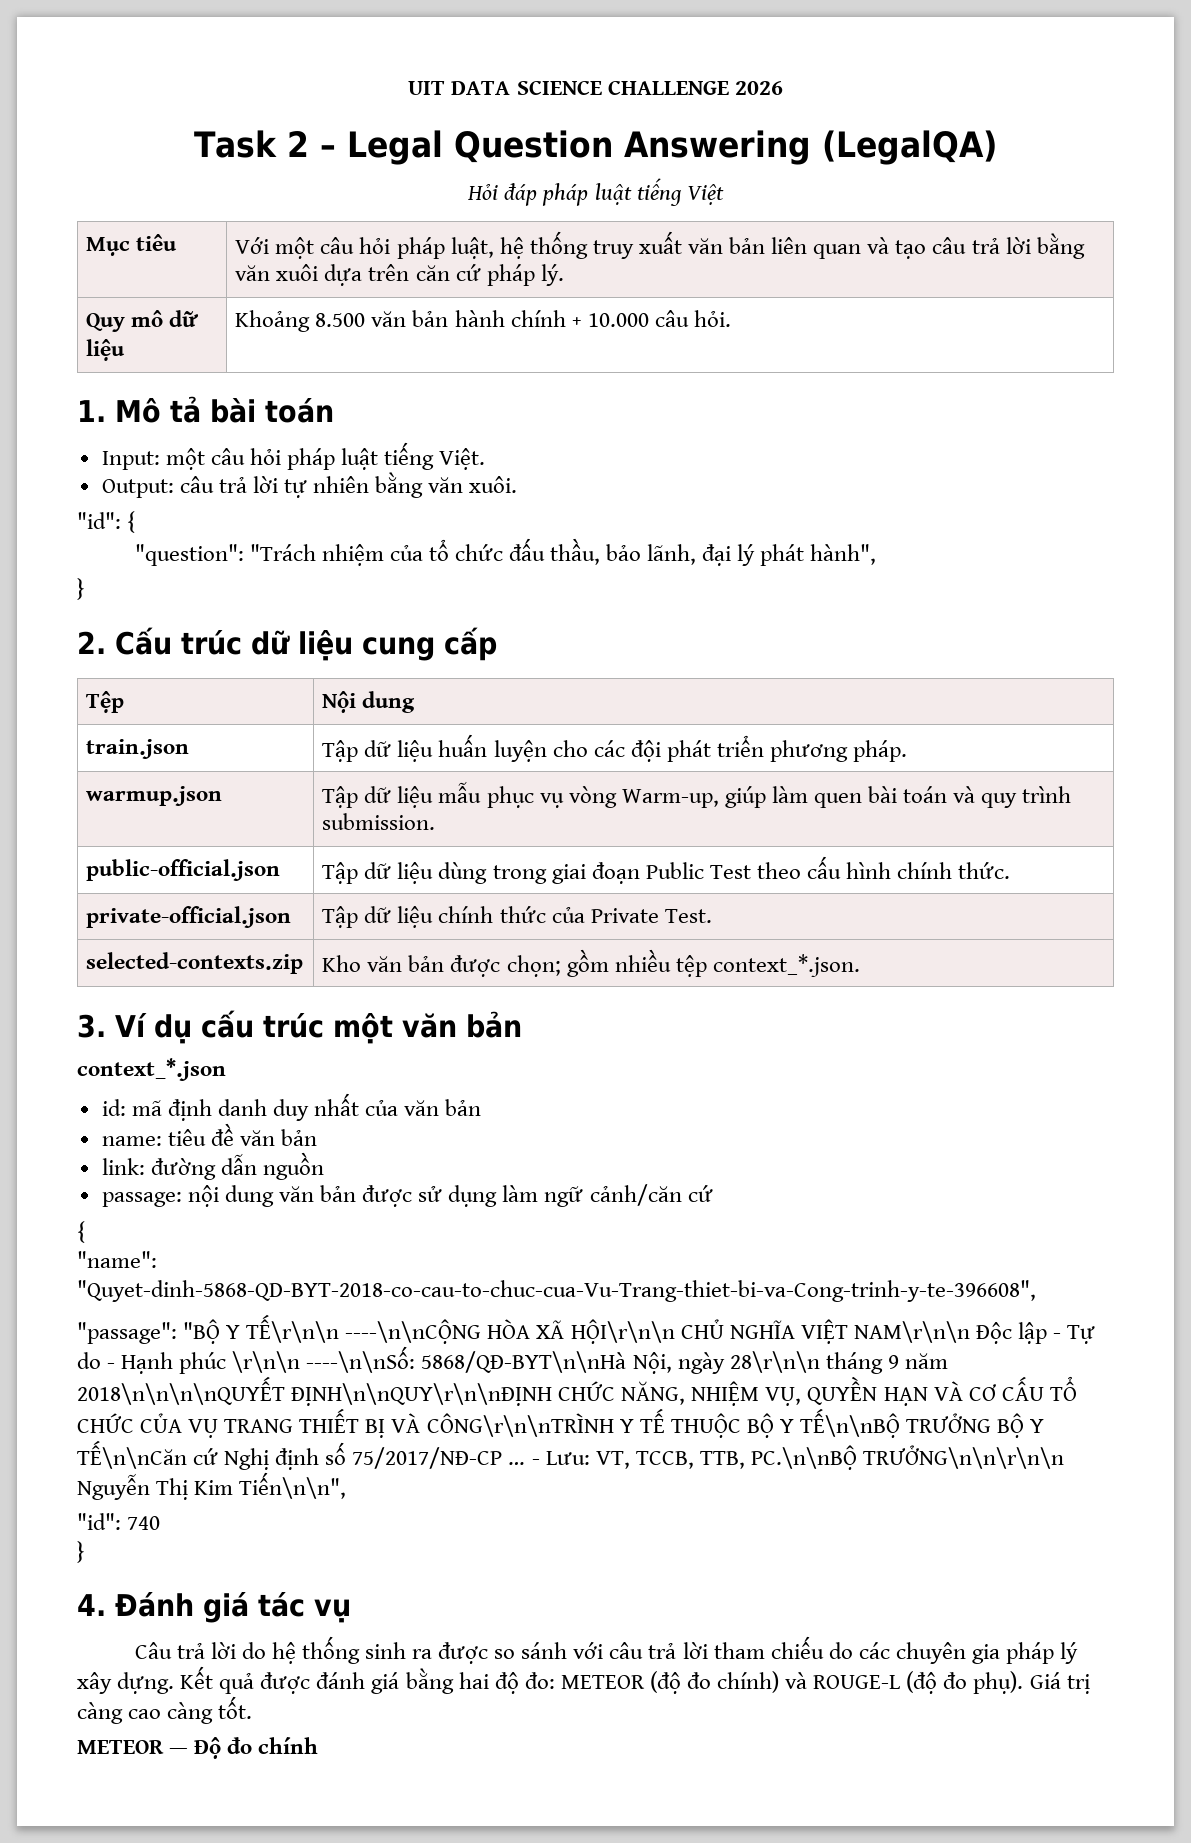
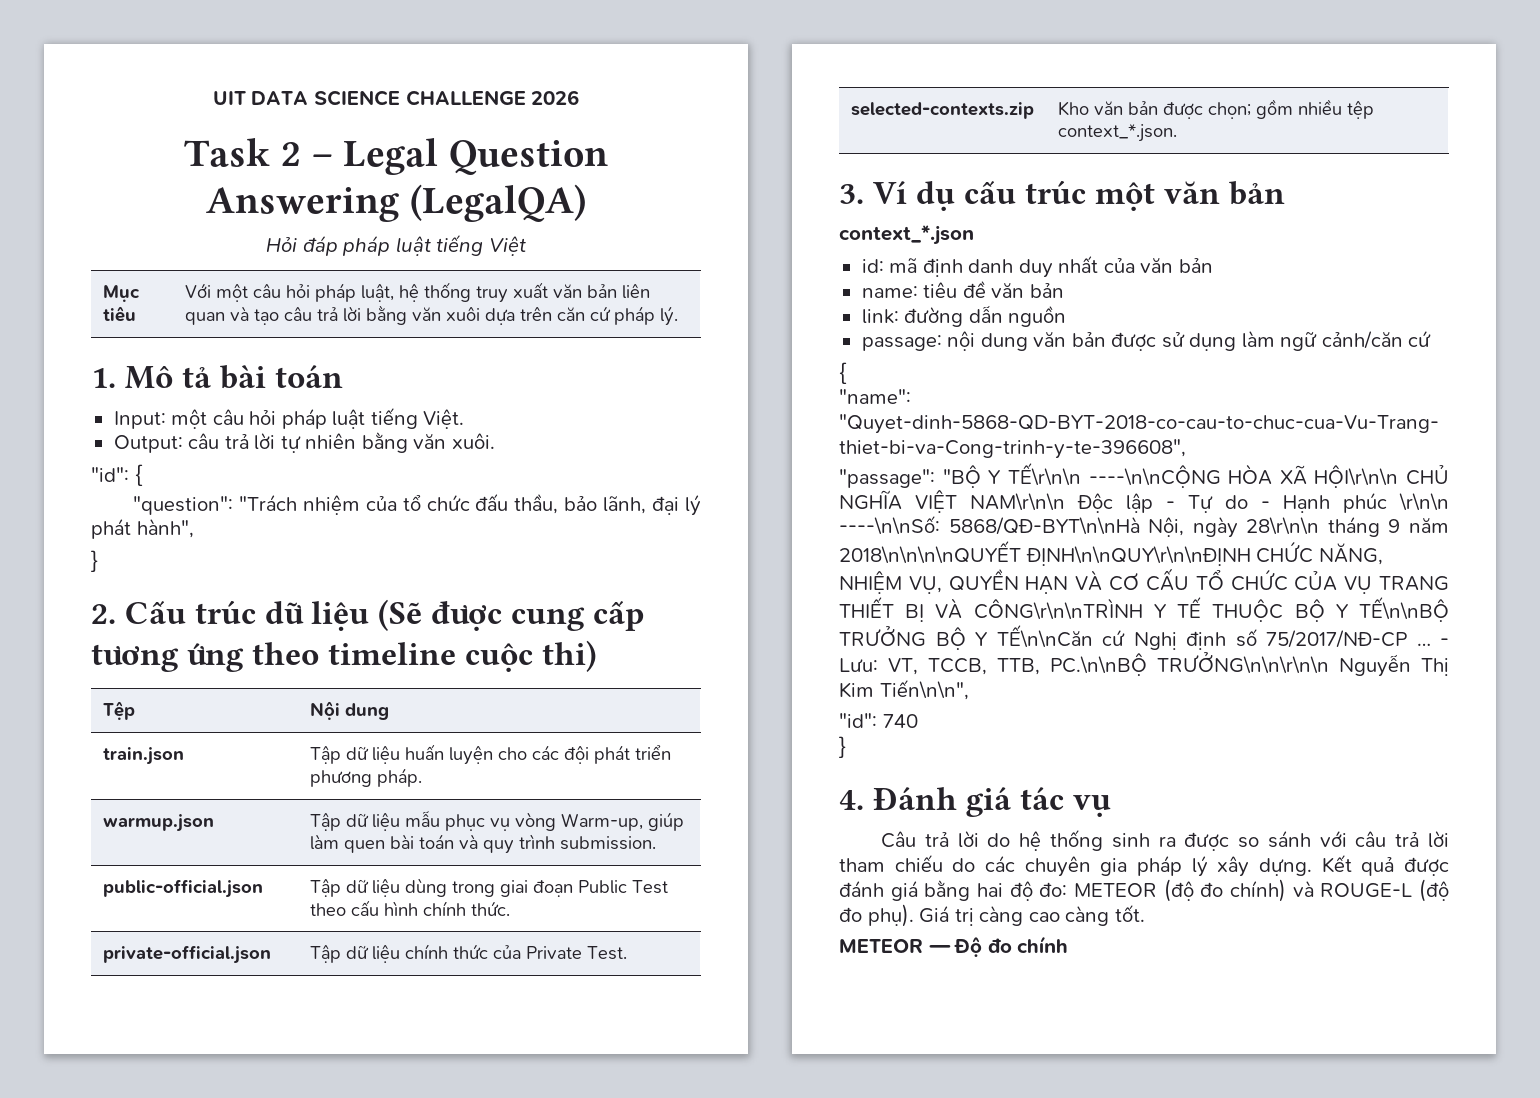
- Quy mô dữ liệu | Khoảng 8.500 văn bản hành chính + 10.000 câu hỏi.
- 2. Cấu trúc dữ liệu cung cấp
+ 2. Cấu trúc dữ liệu (Sẽ được cung cấp tương ứng theo timeline cuộc thi)

